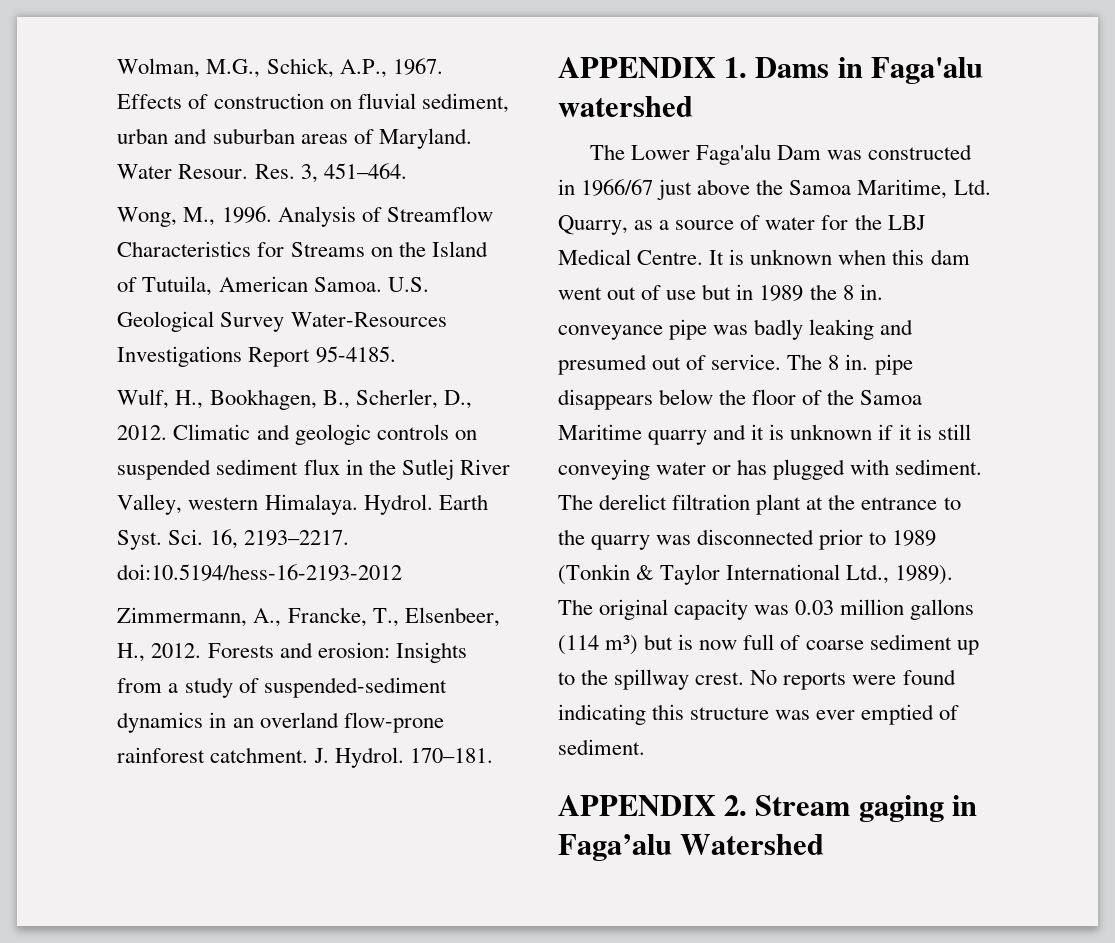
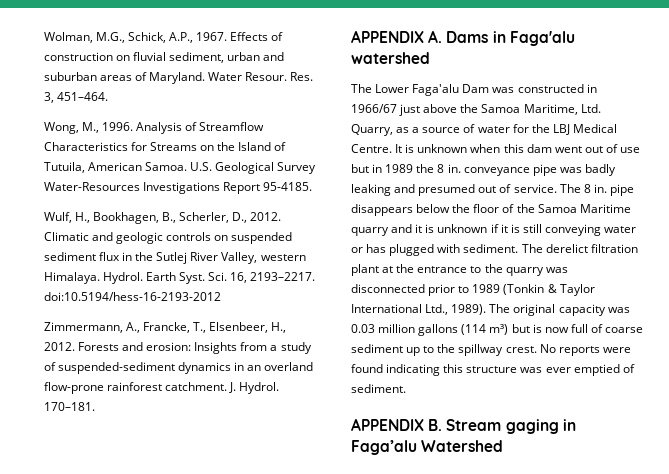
- APPENDIX 1. Dams in Faga'alu watershed
+ APPENDIX A. Dams in Faga'alu watershed
- APPENDIX 2. Stream gaging in Faga’alu Watershed
+ APPENDIX B. Stream gaging in Faga’alu Watershed

